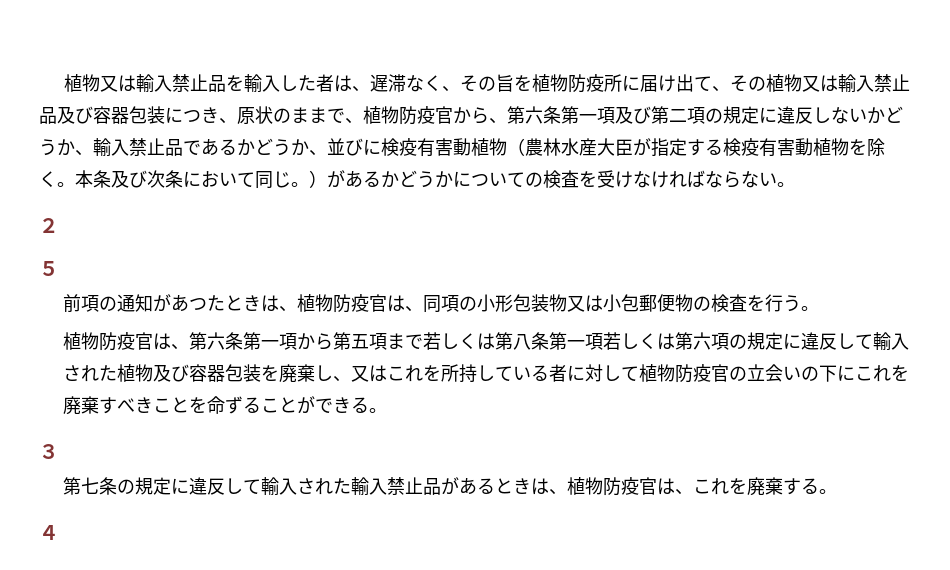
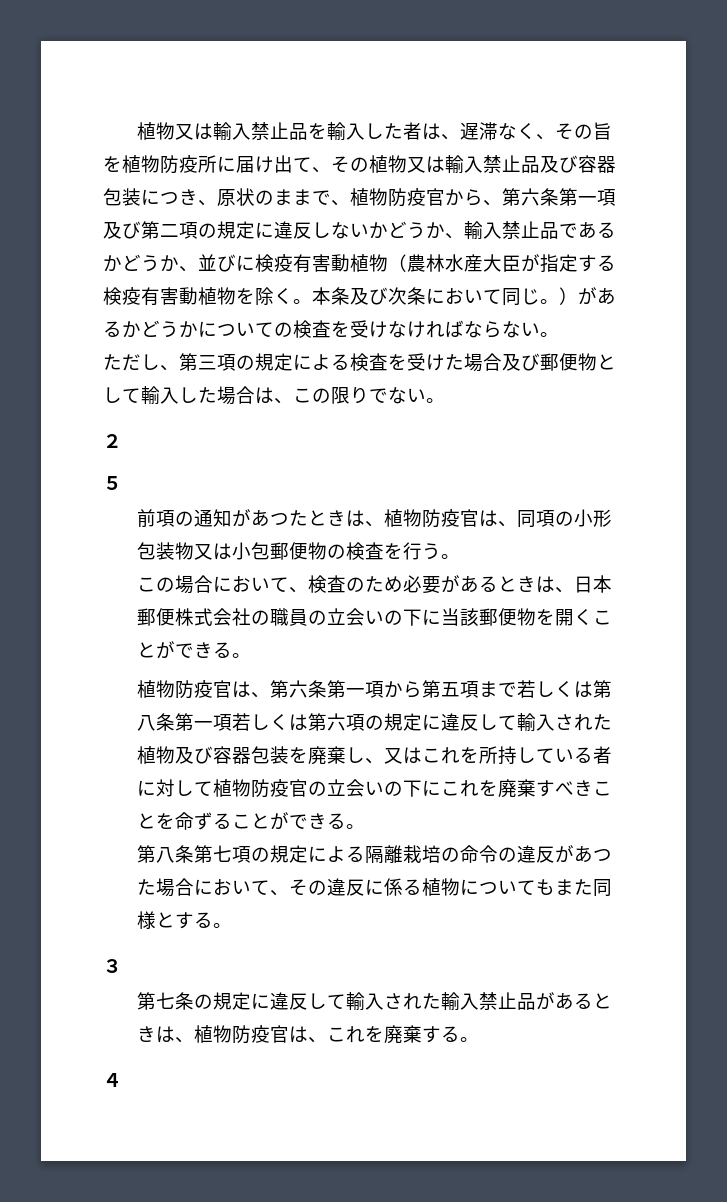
+ ただし、第三項の規定による検査を受けた場合及び郵便物として輸入した場合は、この限りでない。
+ この場合において、検査のため必要があるときは、日本郵便株式会社の職員の立会いの下に当該郵便物を開くことができる。
+ 第八条第七項の規定による隔離栽培の命令の違反があつた場合において、その違反に係る植物についてもまた同様とする。

